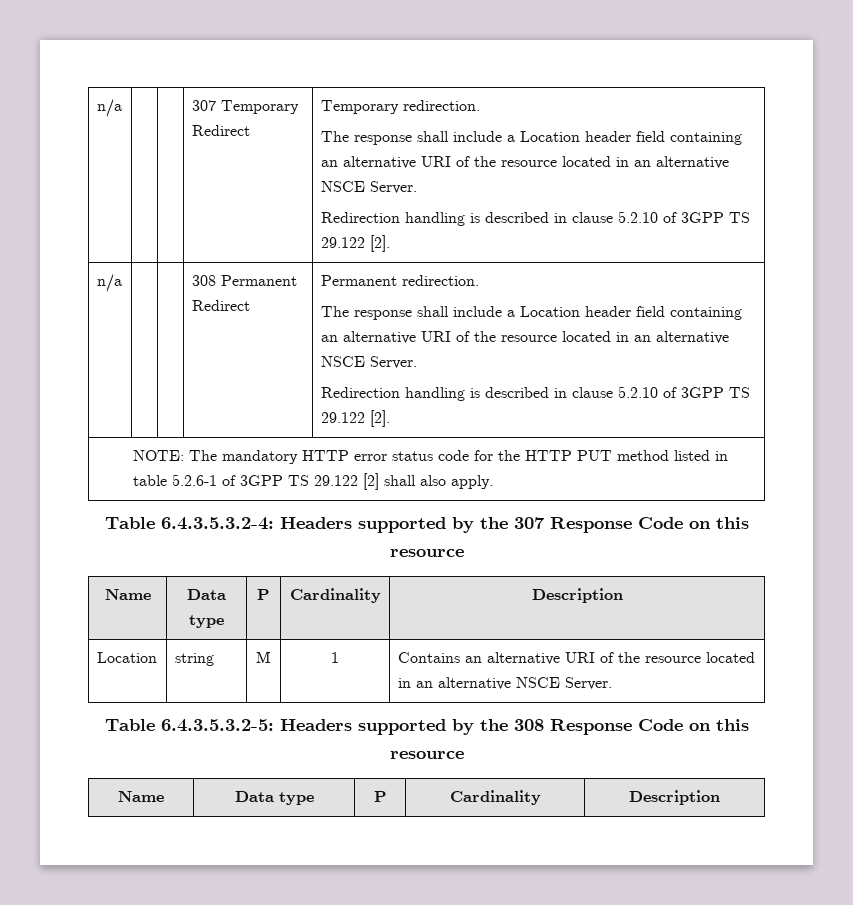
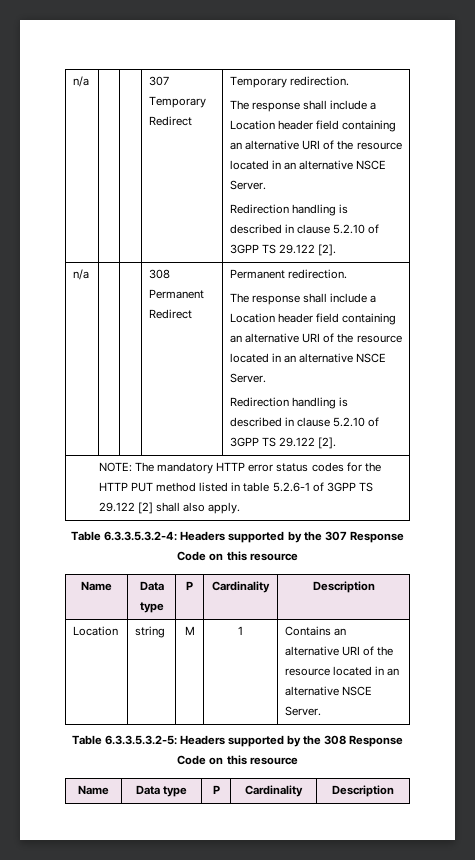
- NOTE: The mandatory HTTP error status code for the HTTP PUT method listed in table 5.2.6-1 of 3GPP TS 29.122 [2] shall also apply.
+ NOTE: The mandatory HTTP error status codes for the HTTP PUT method listed in table 5.2.6-1 of 3GPP TS 29.122 [2] shall also apply.
- Table 6.4.3.5.3.2-4: Headers supported by the 307 Response Code on this resource
+ Table 6.3.3.5.3.2-4: Headers supported by the 307 Response Code on this resource
- Table 6.4.3.5.3.2-5: Headers supported by the 308 Response Code on this resource
+ Table 6.3.3.5.3.2-5: Headers supported by the 308 Response Code on this resource

